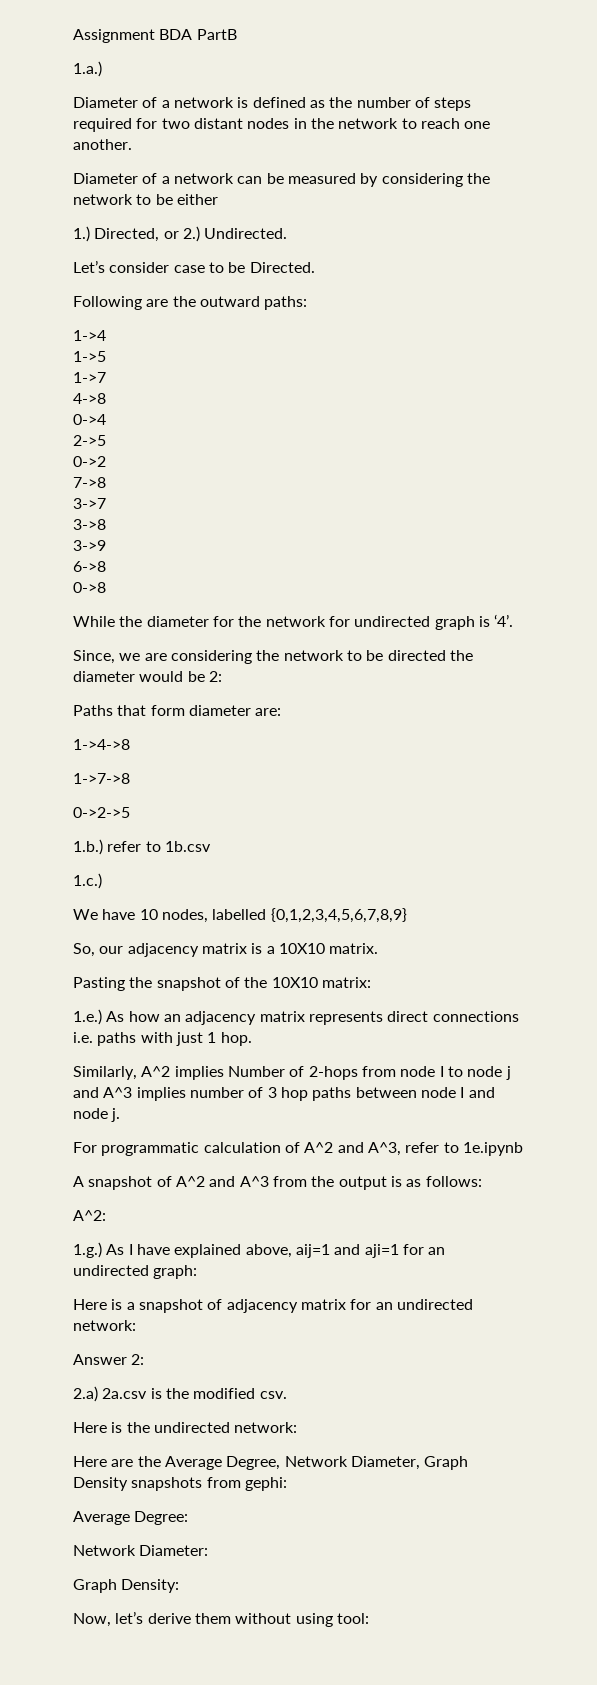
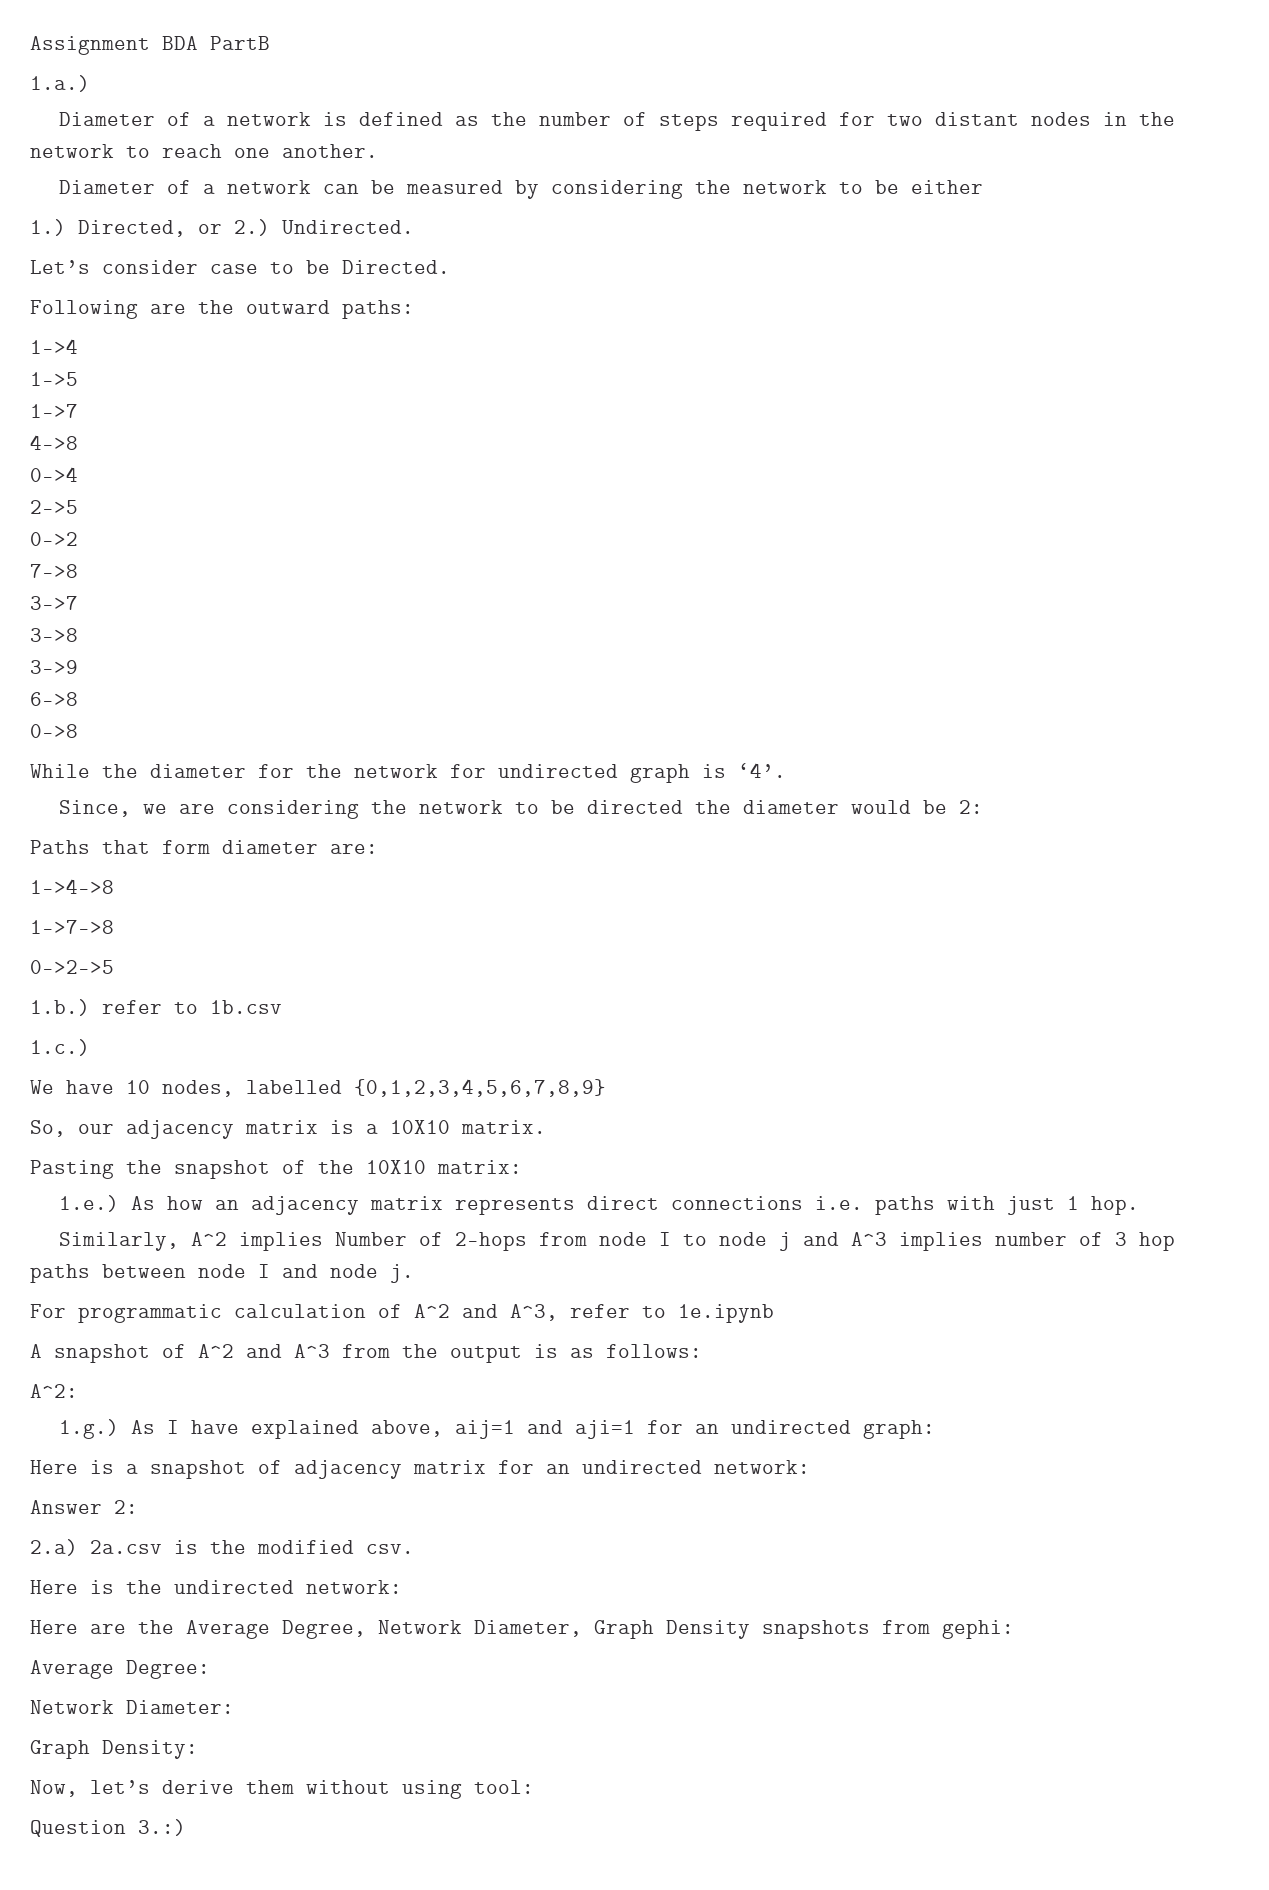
+ Question 3.:)

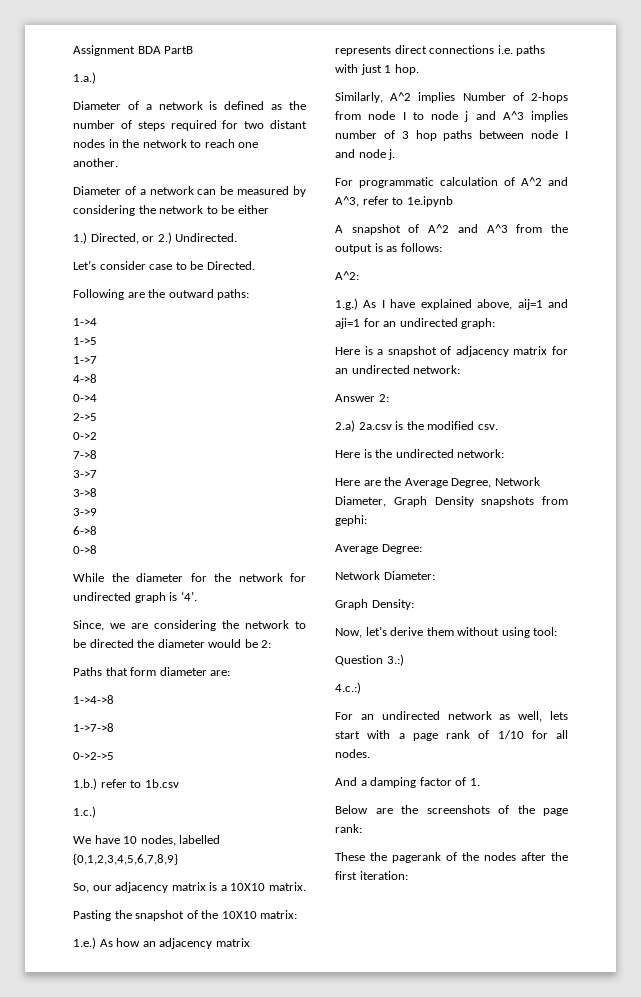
+ 4.c.:)
+ For an undirected network as well, lets start with a page rank of 1/10 for all nodes.
+ And a damping factor of 1.
+ Below are the screenshots of the page rank:
+ These the pagerank of the nodes after the first iteration:

